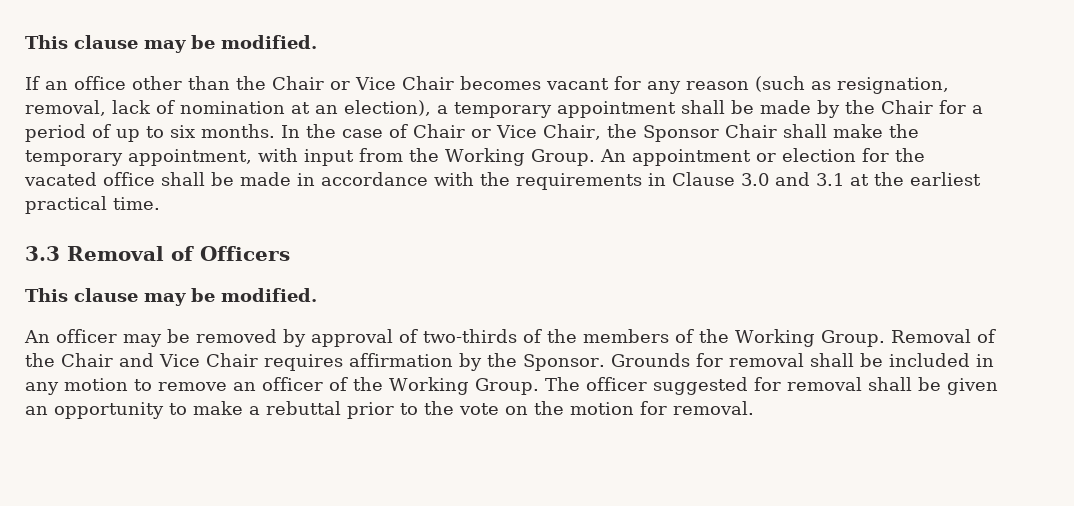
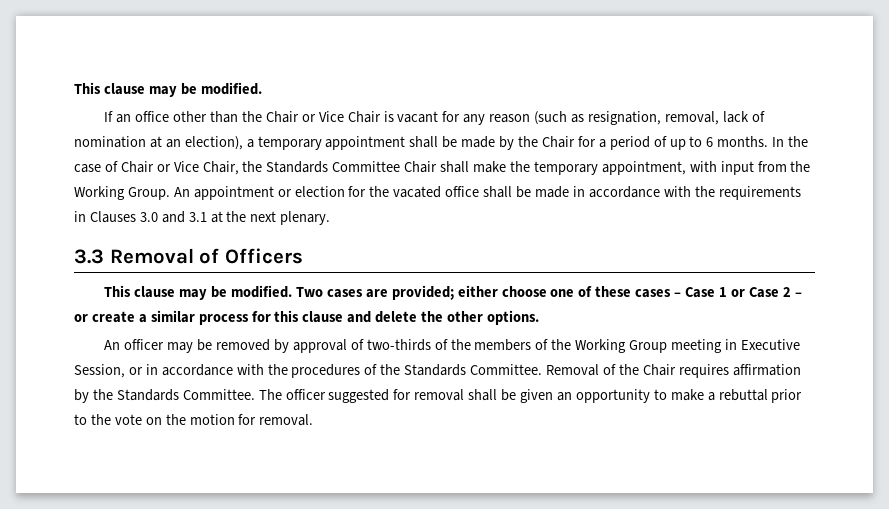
- If an office other than the Chair or Vice Chair becomes vacant for any reason (such as resignation, removal, lack of nomination at an election), a temporary appointment shall be made by the Chair for a period of up to six months.
+ If an office other than the Chair or Vice Chair is vacant for any reason (such as resignation, removal, lack of nomination at an election), a temporary appointment shall be made by the Chair for a period of up to 6 months.
- In the case of Chair or Vice Chair, the Sponsor Chair shall make the temporary appointment, with input from the Working Group.
+ In the case of Chair or Vice Chair, the Standards Committee Chair shall make the temporary appointment, with input from the Working Group.
- An appointment or election for the vacated office shall be made in accordance with the requirements in Clause 3.0 and 3.1 at the earliest practical time.
+ An appointment or election for the vacated office shall be made in accordance with the requirements in Clauses 3.0 and 3.1 at the next plenary.
+ Two cases are provided; either choose one of these cases – Case 1 or Case 2 – or create a similar process for this clause and delete the other options.
- An officer may be removed by approval of two-thirds of the members of the Working Group.
+ An officer may be removed by approval of two-thirds of the members of the Working Group meeting in Executive Session, or in accordance with the procedures of the Standards Committee.
- Removal of the Chair and Vice Chair requires affirmation by the Sponsor. Grounds for removal shall be included in any motion to remove an officer of the Working Group.
+ Removal of the Chair requires affirmation by the Standards Committee.

